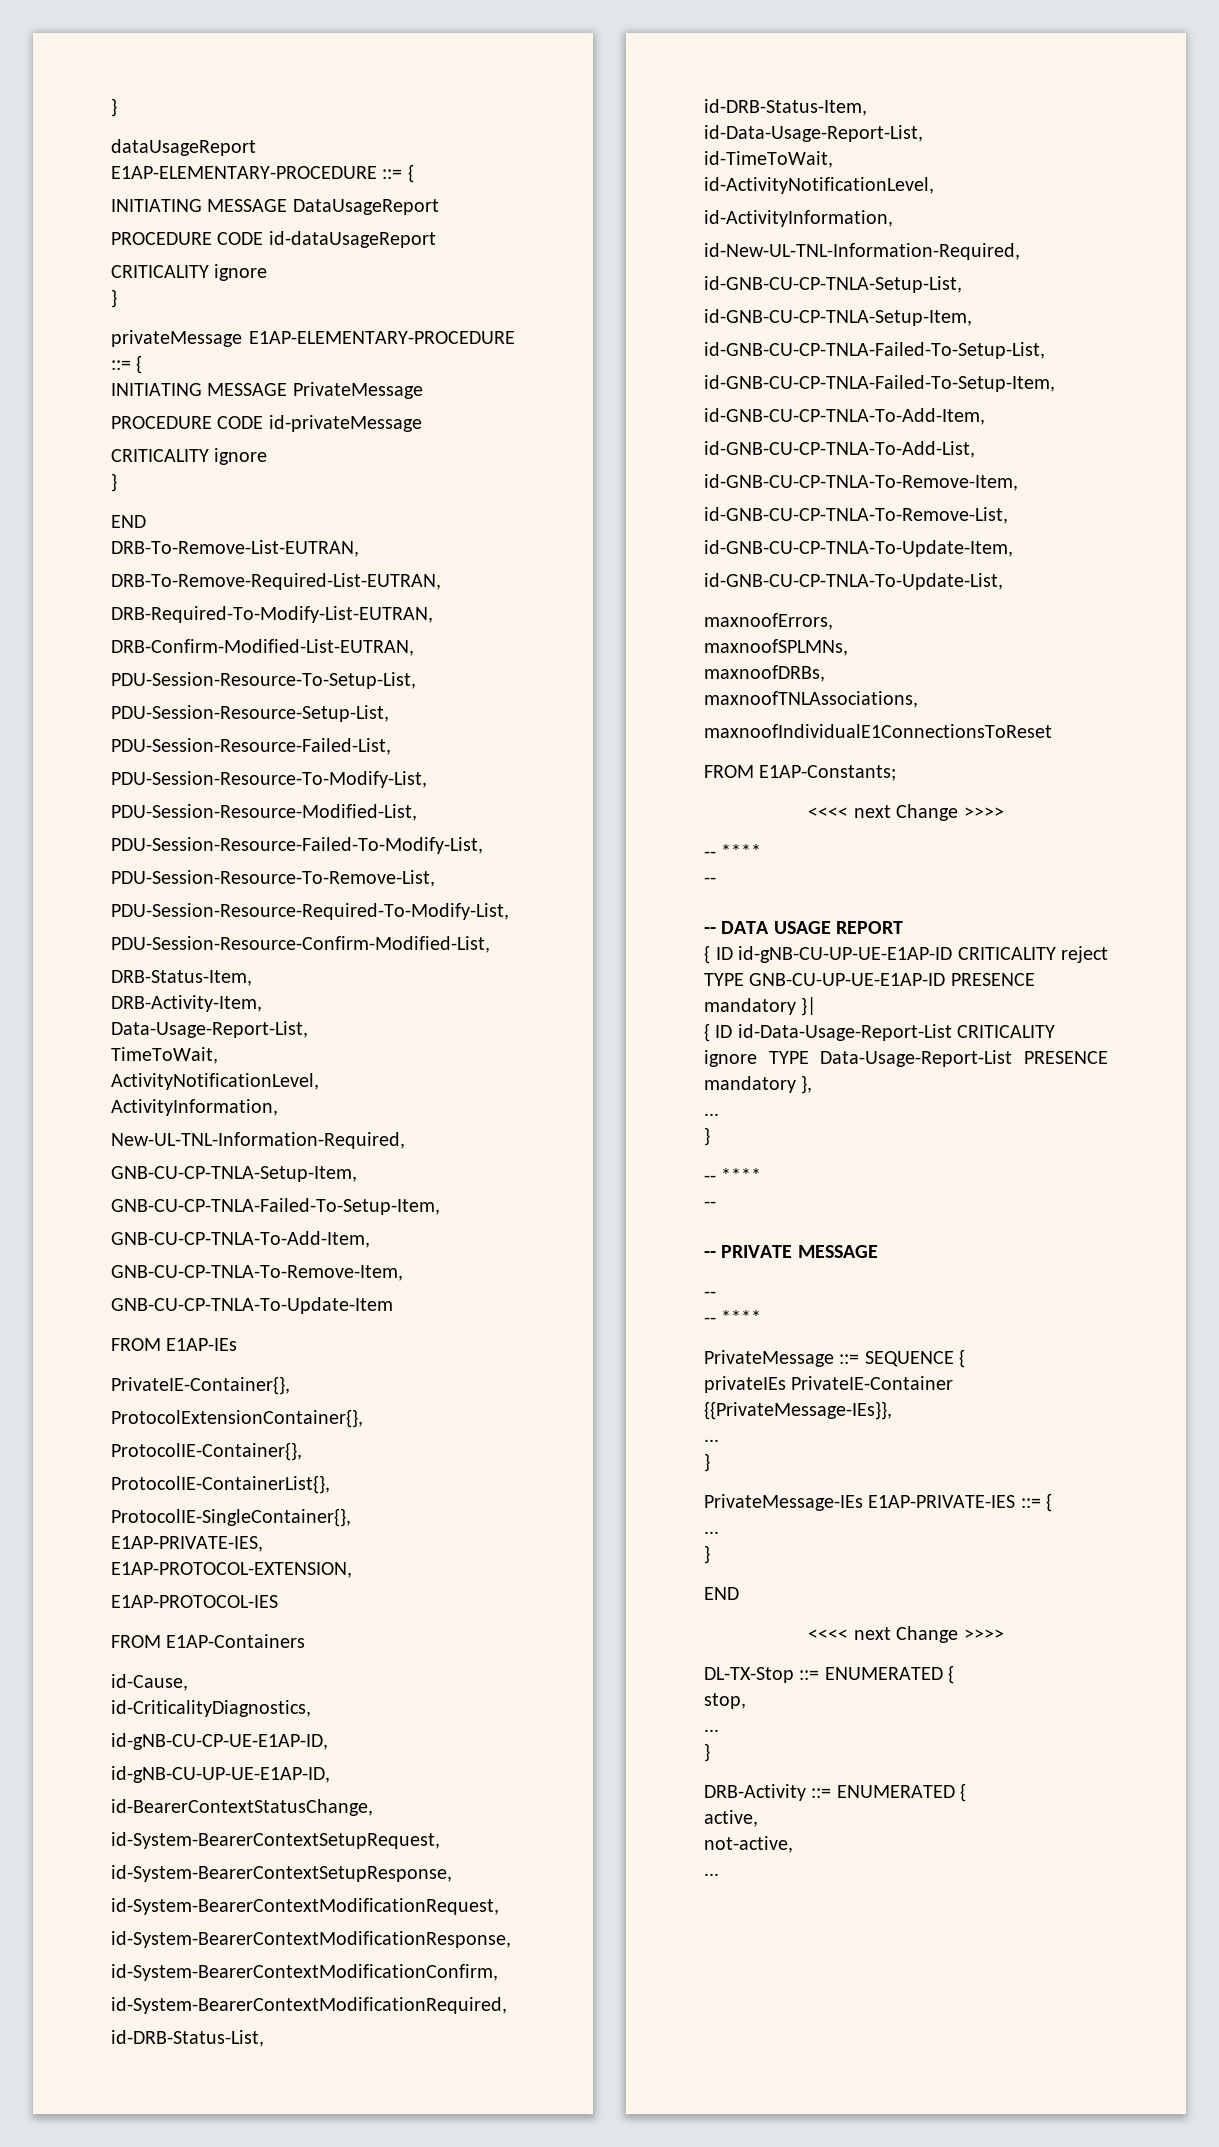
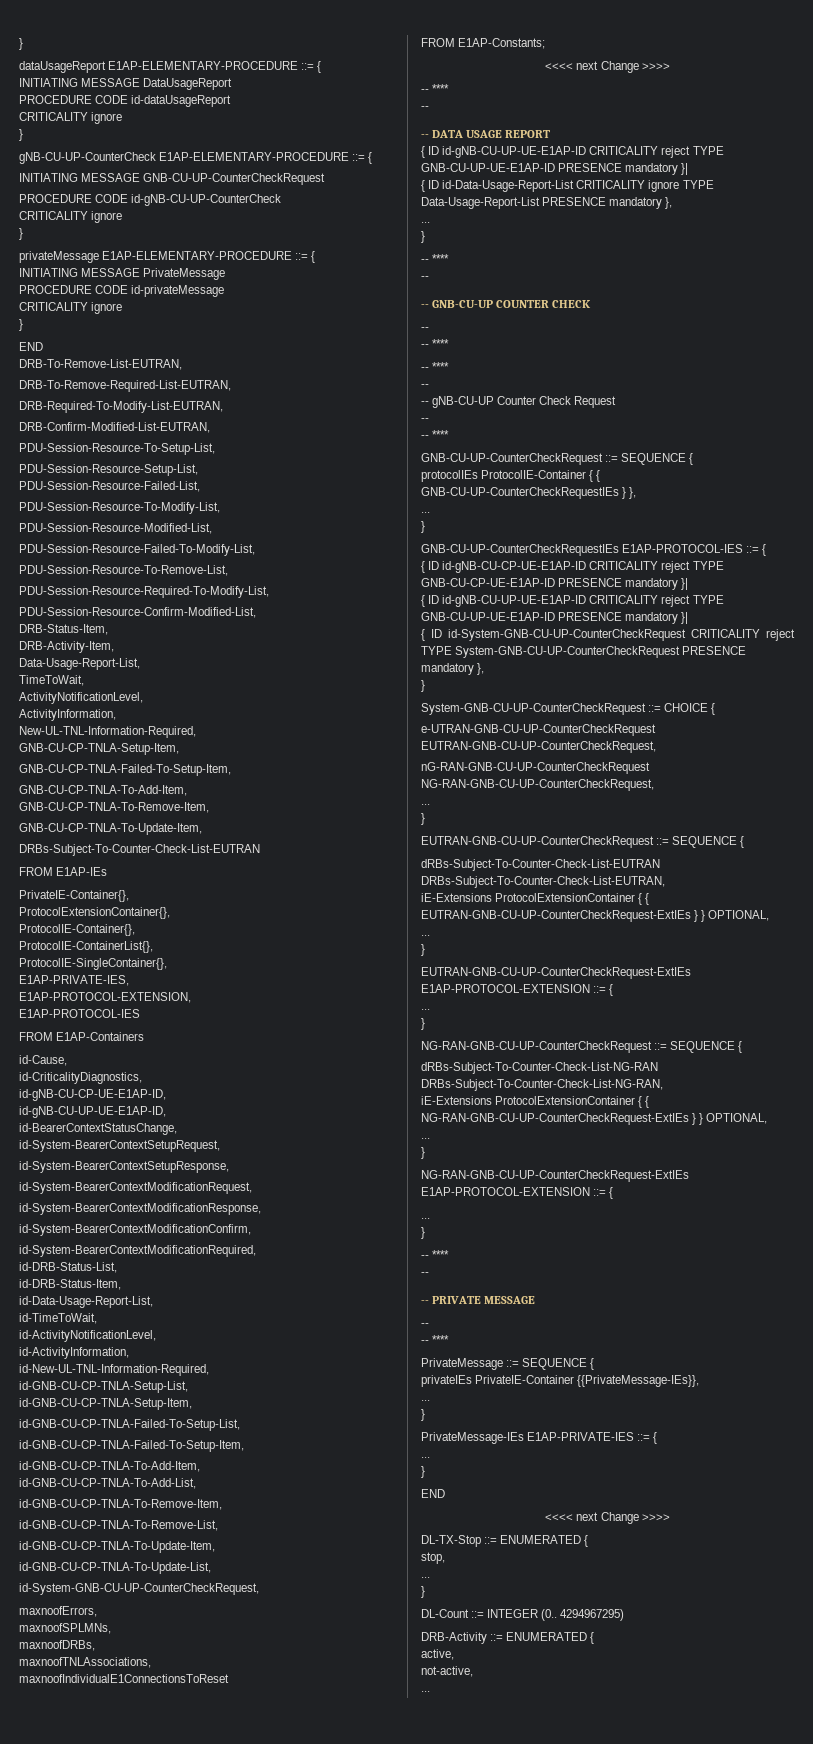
+ gNB-CU-UP-CounterCheck E1AP-ELEMENTARY-PROCEDURE ::= {
+ INITIATING MESSAGE GNB-CU-UP-CounterCheckRequest
+ PROCEDURE CODE id-gNB-CU-UP-CounterCheck
+ CRITICALITY ignore
+ }
- GNB-CU-CP-TNLA-To-Update-Item
+ GNB-CU-CP-TNLA-To-Update-Item,
+ DRBs-Subject-To-Counter-Check-List-EUTRAN
+ id-System-GNB-CU-UP-CounterCheckRequest,
+ -- GNB-CU-UP COUNTER CHECK
+ --
+ -- ****
+ -- ****
+ --
+ -- gNB-CU-UP Counter Check Request
+ --
+ -- ****
+ GNB-CU-UP-CounterCheckRequest ::= SEQUENCE {
+ protocolIEs ProtocolIE-Container { { GNB-CU-UP-CounterCheckRequestIEs } },
+ ...
+ }
+ GNB-CU-UP-CounterCheckRequestIEs E1AP-PROTOCOL-IES ::= {
+ { ID id-gNB-CU-CP-UE-E1AP-ID CRITICALITY reject TYPE GNB-CU-CP-UE-E1AP-ID PRESENCE mandatory }|
+ { ID id-gNB-CU-UP-UE-E1AP-ID CRITICALITY reject TYPE GNB-CU-UP-UE-E1AP-ID PRESENCE mandatory }|
+ { ID id-System-GNB-CU-UP-CounterCheckRequest CRITICALITY reject TYPE System-GNB-CU-UP-CounterCheckRequest PRESENCE mandatory },
+ }
+ System-GNB-CU-UP-CounterCheckRequest ::= CHOICE {
+ e-UTRAN-GNB-CU-UP-CounterCheckRequest EUTRAN-GNB-CU-UP-CounterCheckRequest,
+ nG-RAN-GNB-CU-UP-CounterCheckRequest NG-RAN-GNB-CU-UP-CounterCheckRequest,
+ ...
+ }
+ EUTRAN-GNB-CU-UP-CounterCheckRequest ::= SEQUENCE {
+ dRBs-Subject-To-Counter-Check-List-EUTRAN DRBs-Subject-To-Counter-Check-List-EUTRAN,
+ iE-Extensions ProtocolExtensionContainer { { EUTRAN-GNB-CU-UP-CounterCheckRequest-ExtIEs } } OPTIONAL,
+ ...
+ }
+ EUTRAN-GNB-CU-UP-CounterCheckRequest-ExtIEs E1AP-PROTOCOL-EXTENSION ::= {
+ ...
+ }
+ NG-RAN-GNB-CU-UP-CounterCheckRequest ::= SEQUENCE {
+ dRBs-Subject-To-Counter-Check-List-NG-RAN DRBs-Subject-To-Counter-Check-List-NG-RAN,
+ iE-Extensions ProtocolExtensionContainer { { NG-RAN-GNB-CU-UP-CounterCheckRequest-ExtIEs } } OPTIONAL,
+ ...
+ }
+ NG-RAN-GNB-CU-UP-CounterCheckRequest-ExtIEs E1AP-PROTOCOL-EXTENSION ::= {
+ ...
+ }
+ -- ****
+ --
+ DL-Count ::= INTEGER (0.. 4294967295)

